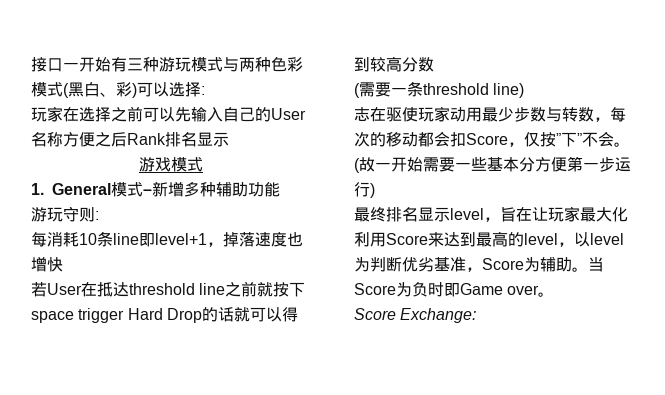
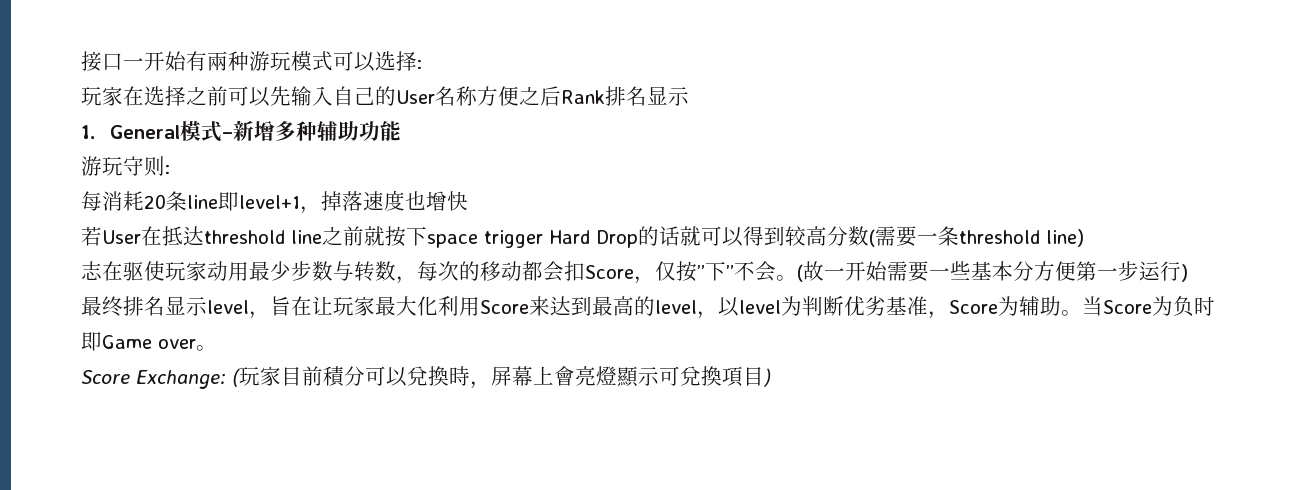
- 接口一开始有三种游玩模式与两种色彩模式(黑白、彩)可以选择:
+ 接口一开始有兩种游玩模式可以选择:
- 游戏模式
- 每消耗10条line即level+1，掉落速度也增快
+ 每消耗20条line即level+1，掉落速度也增快
- 若User在抵达threshold line之前就按下space trigger Hard Drop的话就可以得到较高分数
- (需要一条threshold line)
+ 若User在抵达threshold line之前就按下space trigger Hard Drop的话就可以得到较高分数(需要一条threshold line)
- Score Exchange:
+ Score Exchange: (玩家目前積分可以兌換時，屏幕上會亮燈顯示可兌換項目)

